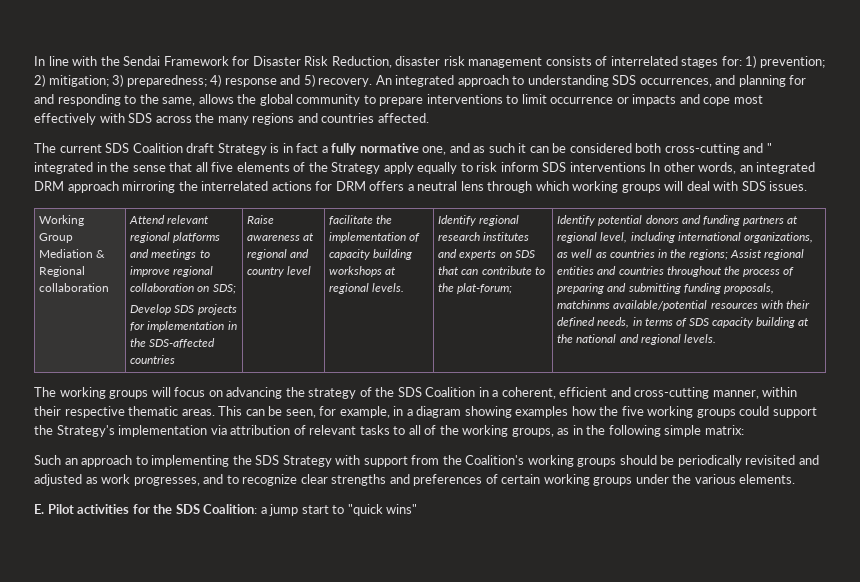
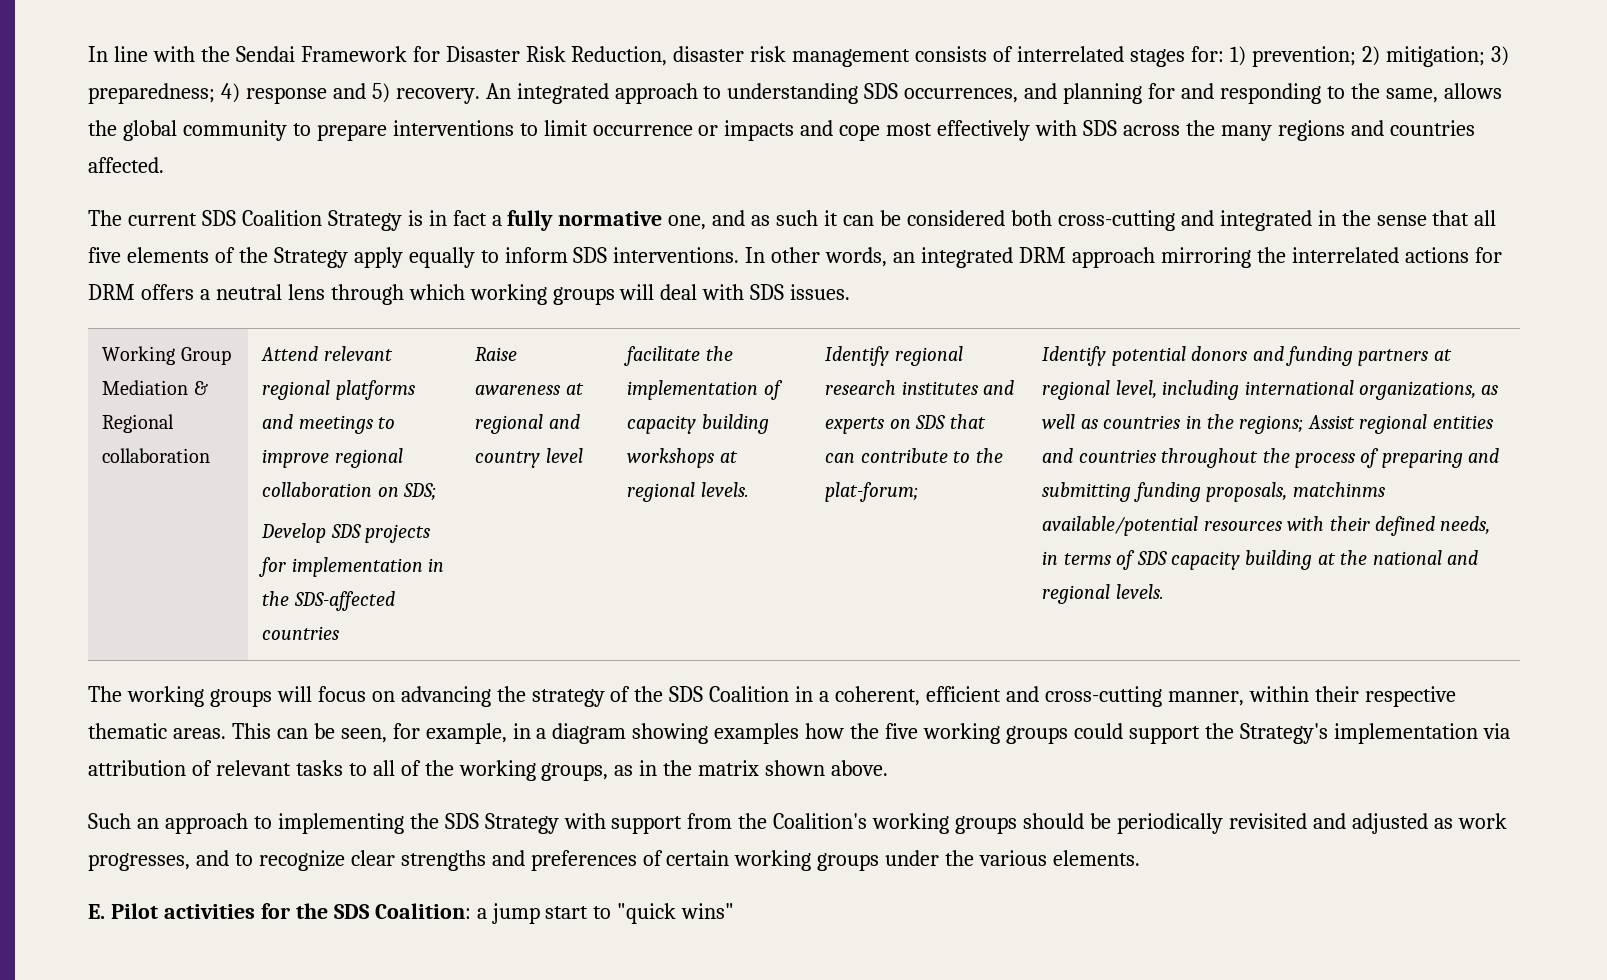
- The current SDS Coalition draft Strategy is in fact a fully normative one, and as such it can be considered both cross-cutting and " integrated in the sense that all five elements of the Strategy apply equally to risk inform SDS interventions In other words, an integrated DRM approach mirroring the interrelated actions for DRM offers a neutral lens through which working groups will deal with SDS issues.
+ The current SDS Coalition Strategy is in fact a fully normative one, and as such it can be considered both cross-cutting and integrated in the sense that all five elements of the Strategy apply equally to inform SDS interventions. In other words, an integrated DRM approach mirroring the interrelated actions for DRM offers a neutral lens through which working groups will deal with SDS issues.
- This can be seen, for example, in a diagram showing examples how the five working groups could support the Strategy's implementation via attribution of relevant tasks to all of the working groups, as in the following simple matrix:
+ This can be seen, for example, in a diagram showing examples how the five working groups could support the Strategy's implementation via attribution of relevant tasks to all of the working groups, as in the matrix shown above.

